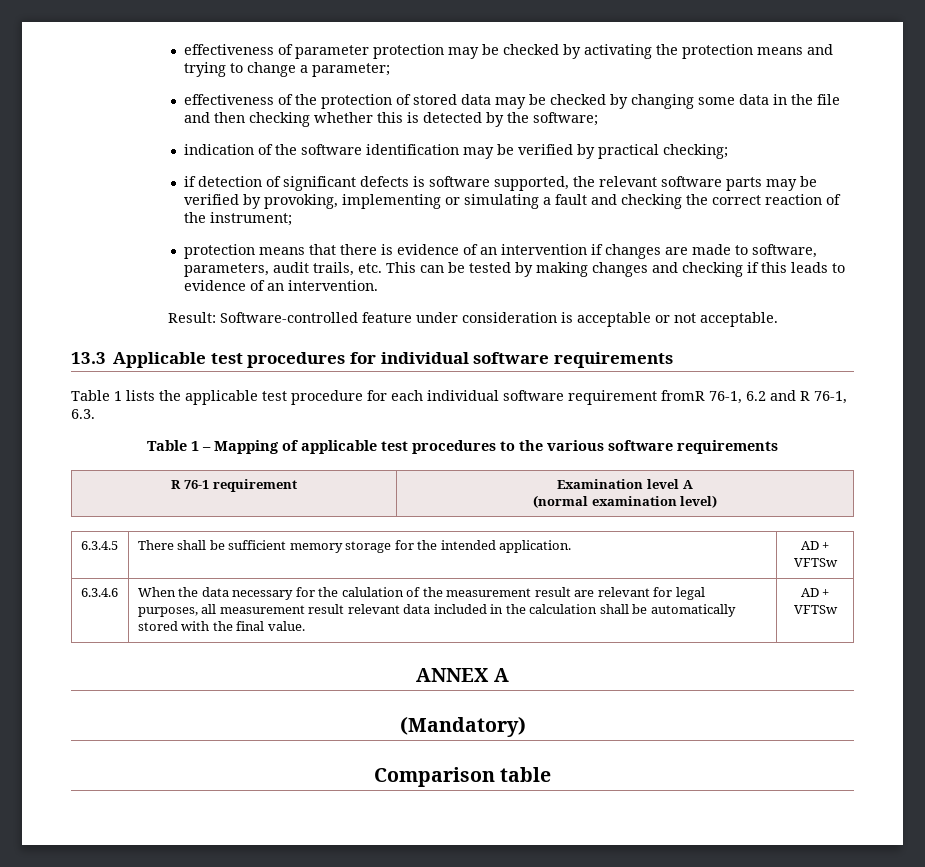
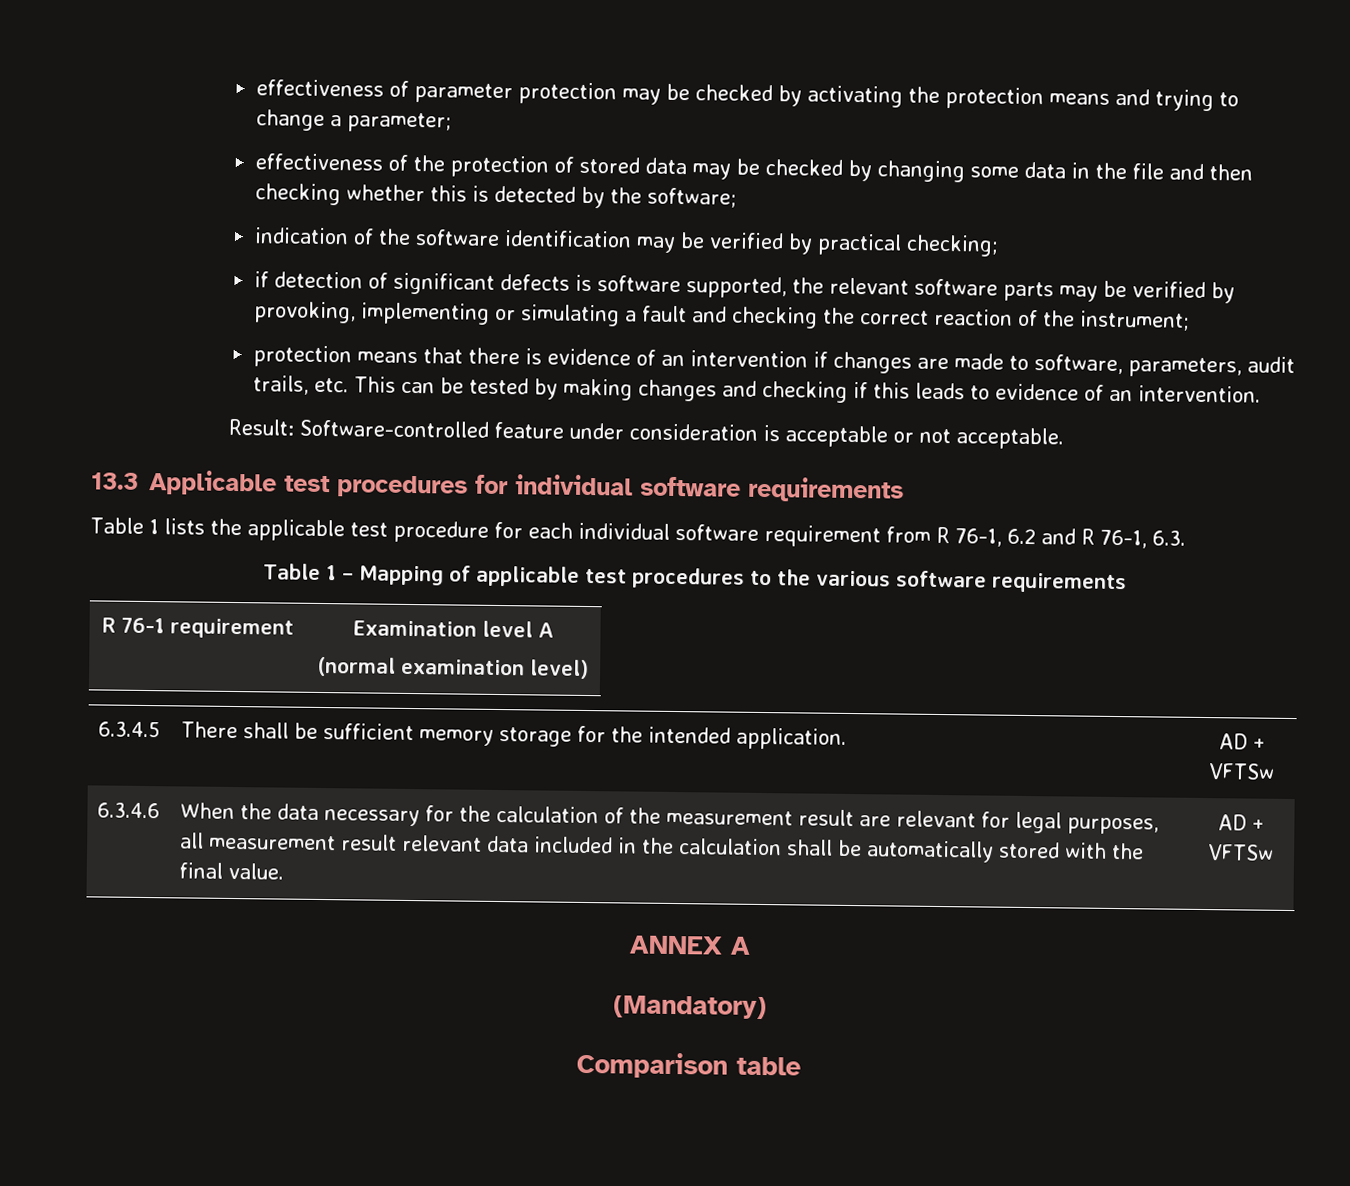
- Table 1 lists the applicable test procedure for each individual software requirement fromR 76-1, 6.2 and R 76-1, 6.3.
+ Table 1 lists the applicable test procedure for each individual software requirement from R 76-1, 6.2 and R 76-1, 6.3.
- 6.3.4.6 | When the data necessary for the calulation of the measurement result are relevant for legal purposes, all measurement result relevant data included in the calculation shall be automatically stored with the final value. | AD + VFTSw
+ 6.3.4.6 | When the data necessary for the calculation of the measurement result are relevant for legal purposes, all measurement result relevant data included in the calculation shall be automatically stored with the final value. | AD + VFTSw

